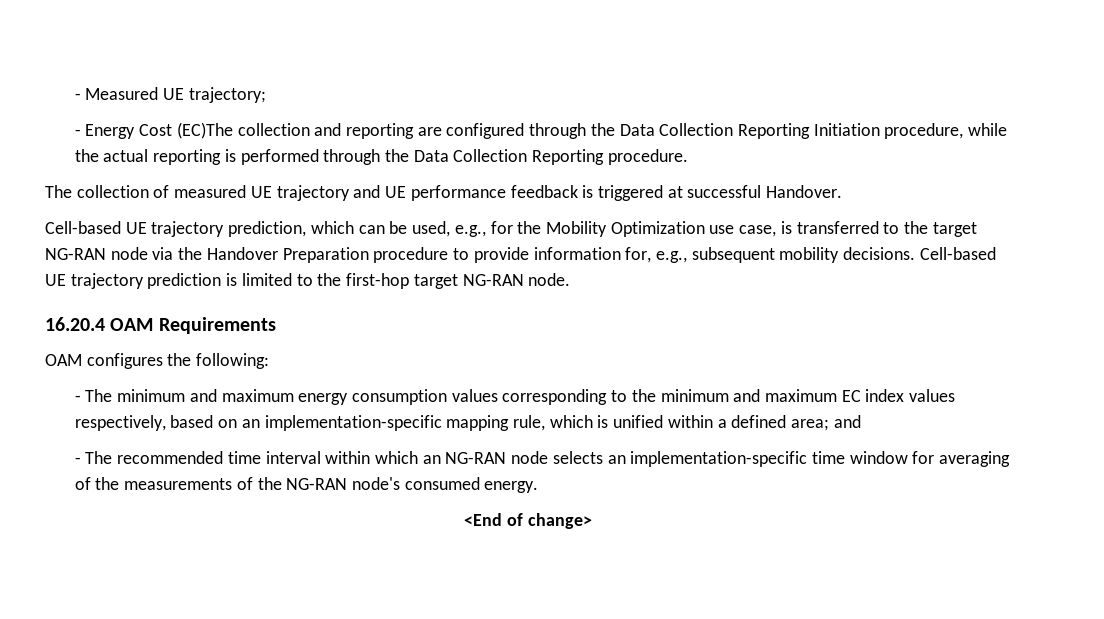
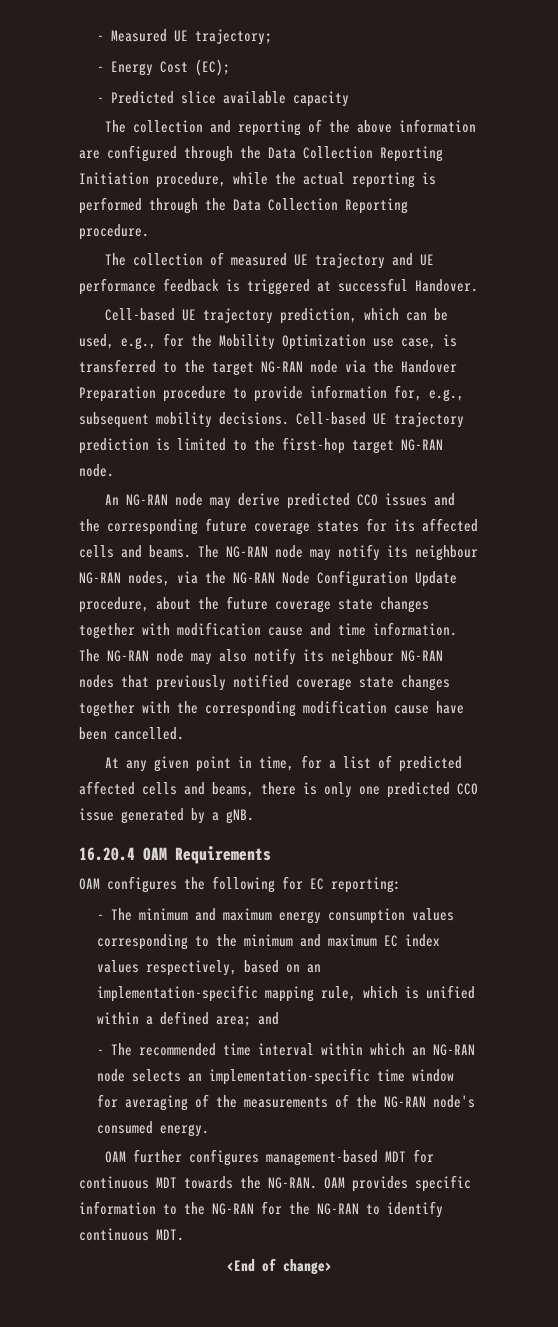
- - Energy Cost (EC)The collection and reporting are configured through the Data Collection Reporting Initiation procedure, while the actual reporting is performed through the Data Collection Reporting procedure.
+ - Energy Cost (EC);
+ - Predicted slice available capacity
+ The collection and reporting of the above information are configured through the Data Collection Reporting Initiation procedure, while the actual reporting is performed through the Data Collection Reporting procedure.
+ An NG-RAN node may derive predicted CCO issues and the corresponding future coverage states for its affected cells and beams. The NG-RAN node may notify its neighbour NG-RAN nodes, via the NG-RAN Node Configuration Update procedure, about the future coverage state changes together with modification cause and time information. The NG-RAN node may also notify its neighbour NG-RAN nodes that previously notified coverage state changes together with the corresponding modification cause have been cancelled.
+ At any given point in time, for a list of predicted affected cells and beams, there is only one predicted CCO issue generated by a gNB.
- OAM configures the following:
+ OAM configures the following for EC reporting:
+ OAM further configures management-based MDT for continuous MDT towards the NG-RAN. OAM provides specific information to the NG-RAN for the NG-RAN to identify continuous MDT.

